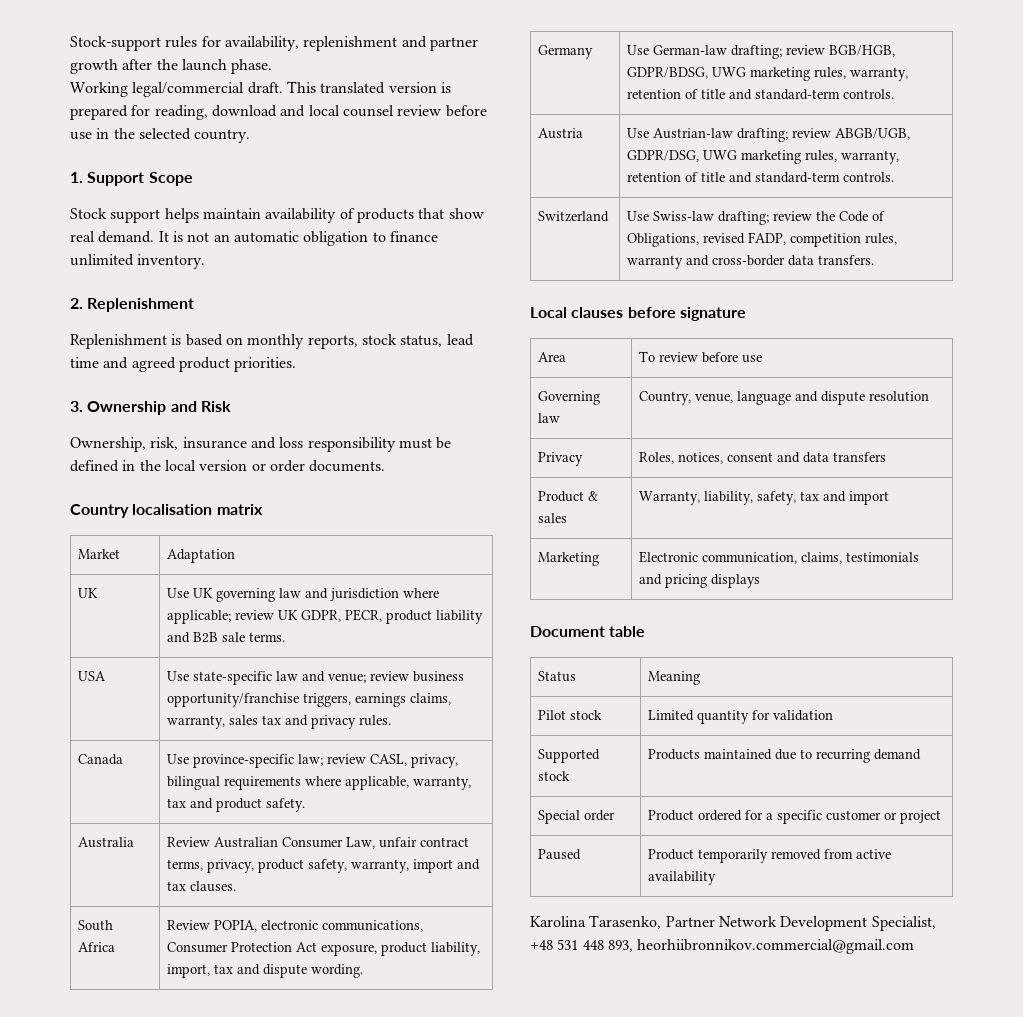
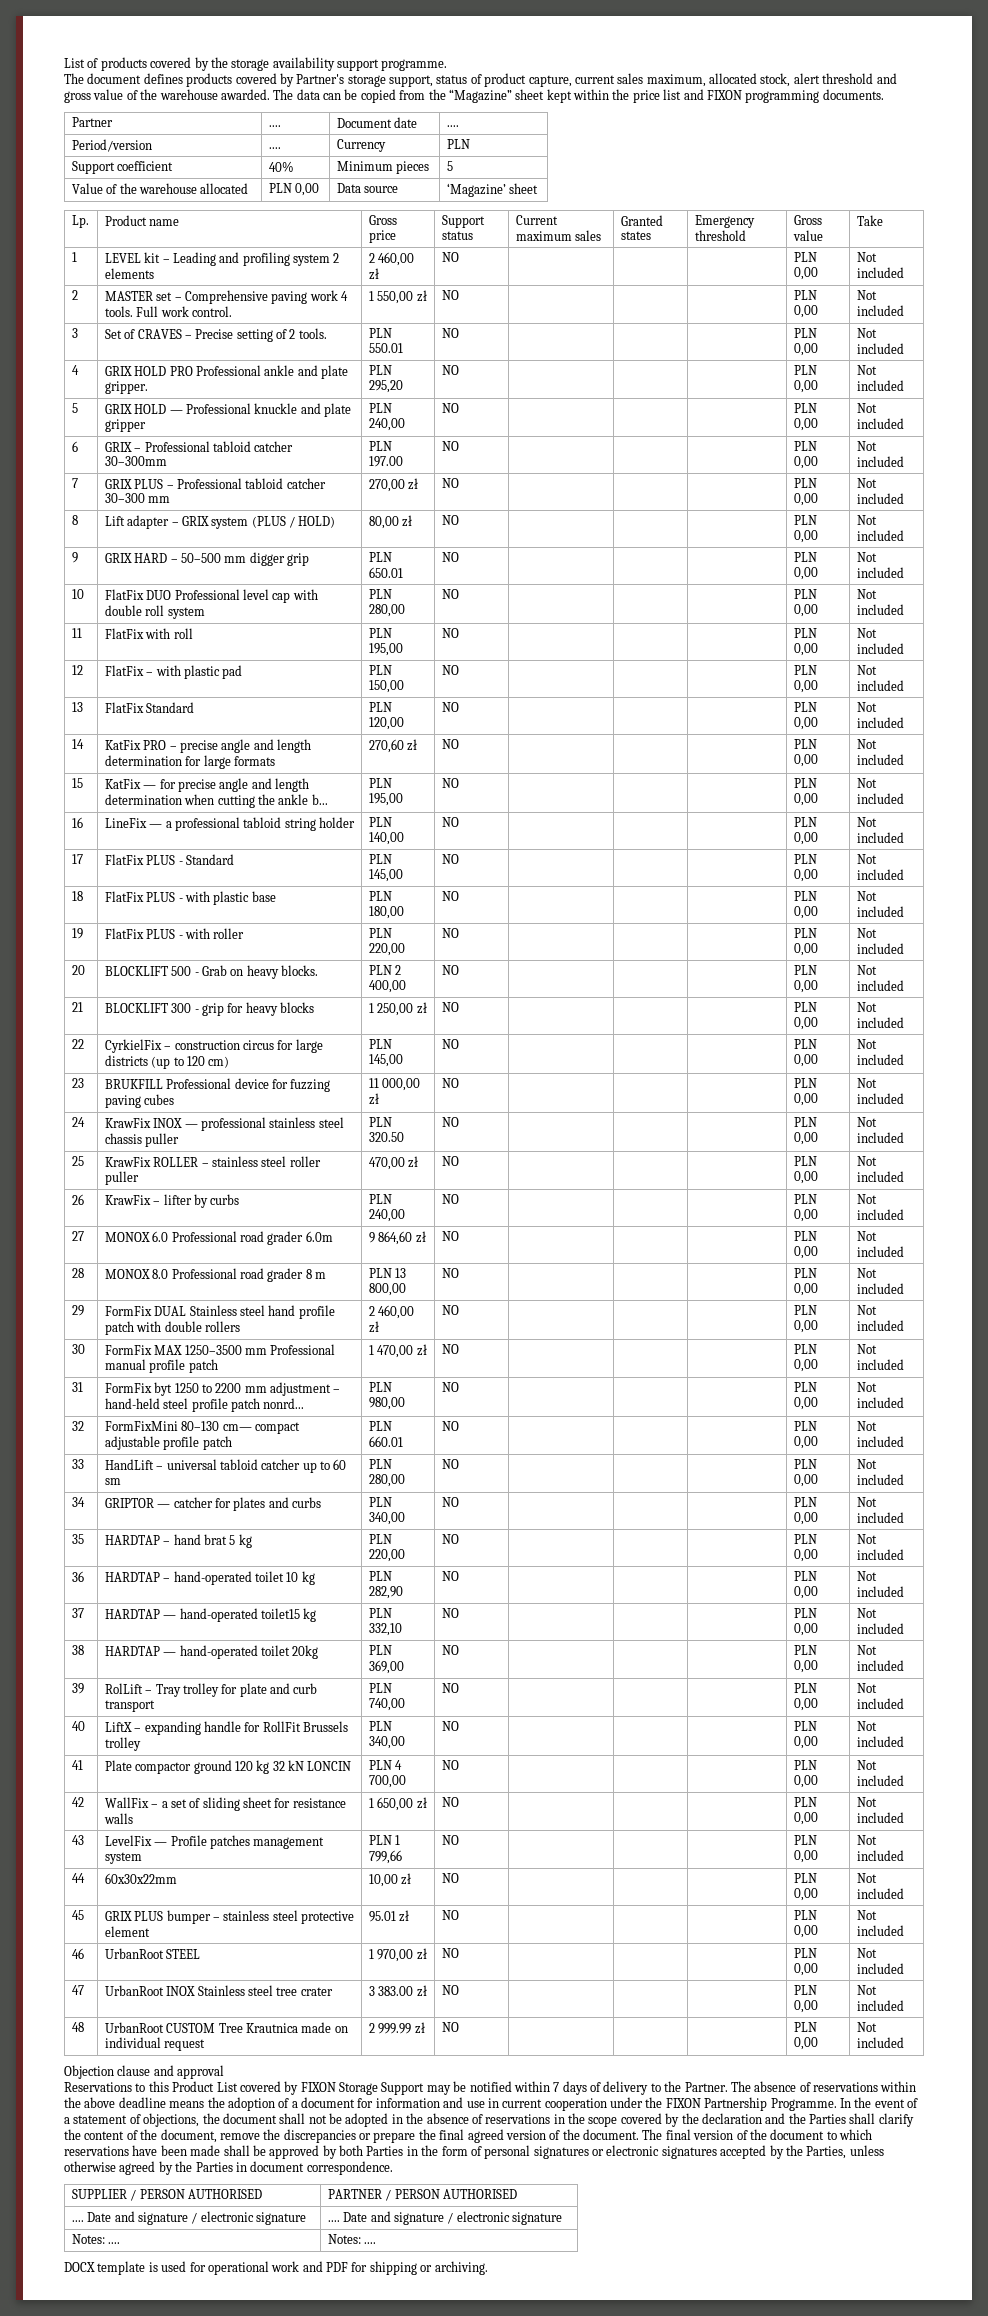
- Stock-support rules for availability, replenishment and partner growth after the launch phase.
- Working legal/commercial draft. This translated version is prepared for reading, download and local counsel review before use in the selected country.
- 1. Support Scope
- Stock support helps maintain availability of products that show real demand. It is not an automatic obligation to finance unlimited inventory.
- 2. Replenishment
- Replenishment is based on monthly reports, stock status, lead time and agreed product priorities.
- 3. Ownership and Risk
- Ownership, risk, insurance and loss responsibility must be defined in the local version or order documents.
- Country localisation matrix
- Market | Adaptation
- UK | Use UK governing law and jurisdiction where applicable; review UK GDPR, PECR, product liability and B2B sale terms.
- USA | Use state-specific law and venue; review business opportunity/franchise triggers, earnings claims, warranty, sales tax and privacy rules.
- Canada | Use province-specific law; review CASL, privacy, bilingual requirements where applicable, warranty, tax and product safety.
- Australia | Review Australian Consumer Law, unfair contract terms, privacy, product safety, warranty, import and tax clauses.
- South Africa | Review POPIA, electronic communications, Consumer Protection Act exposure, product liability, import, tax and dispute wording.
- Germany | Use German-law drafting; review BGB/HGB, GDPR/BDSG, UWG marketing rules, warranty, retention of title and standard-term controls.
- Austria | Use Austrian-law drafting; review ABGB/UGB, GDPR/DSG, UWG marketing rules, warranty, retention of title and standard-term controls.
- Switzerland | Use Swiss-law drafting; review the Code of Obligations, revised FADP, competition rules, warranty and cross-border data transfers.
- Local clauses before signature
- Area | To review before use
- Governing law | Country, venue, language and dispute resolution
- Privacy | Roles, notices, consent and data transfers
- Product & sales | Warranty, liability, safety, tax and import
- Marketing | Electronic communication, claims, testimonials and pricing displays
- Document table
- Status | Meaning
- Pilot stock | Limited quantity for validation
- Supported stock | Products maintained due to recurring demand
- Special order | Product ordered for a specific customer or project
- Paused | Product temporarily removed from active availability
- Karolina Tarasenko, Partner Network Development Specialist, +48 531 448 893, heorhiibronnikov.commercial@gmail.com
+ List of products covered by the storage availability support programme.
+ The document defines products covered by Partner's storage support, status of product capture, current sales maximum, allocated stock, alert threshold and gross value of the warehouse awarded. The data can be copied from the “Magazine” sheet kept within the price list and FIXON programming documents.
+ Partner | .... | Document date | ....
+ Period/version | .... | Currency | PLN
+ Support coefficient | 40% | Minimum pieces | 5
+ Value of the warehouse allocated | PLN 0,00 | Data source | ‘Magazine’ sheet
+ Lp. | Product name | Gross price | Support status | Current maximum sales | Granted states | Emergency threshold | Gross value | Take
+ 1 | LEVEL kit – Leading and profiling system 2 elements | 2 460,00 zł | NO | | | | PLN 0,00 | Not included
+ 2 | MASTER set – Comprehensive paving work 4 tools. Full work control. | 1 550,00 zł | NO | | | | PLN 0,00 | Not included
+ 3 | Set of CRAVES – Precise setting of 2 tools. | PLN 550.01 | NO | | | | PLN 0,00 | Not included
+ 4 | GRIX HOLD PRO Professional ankle and plate gripper. | PLN 295,20 | NO | | | | PLN 0,00 | Not included
+ 5 | GRIX HOLD — Professional knuckle and plate gripper | PLN 240,00 | NO | | | | PLN 0,00 | Not included
+ 6 | GRIX – Professional tabloid catcher 30–300mm | PLN 197.00 | NO | | | | PLN 0,00 | Not included
+ 7 | GRIX PLUS – Professional tabloid catcher 30–300 mm | 270,00 zł | NO | | | | PLN 0,00 | Not included
+ 8 | Lift adapter – GRIX system (PLUS / HOLD) | 80,00 zł | NO | | | | PLN 0,00 | Not included
+ 9 | GRIX HARD – 50–500 mm digger grip | PLN 650.01 | NO | | | | PLN 0,00 | Not included
+ 10 | FlatFix DUO Professional level cap with double roll system | PLN 280,00 | NO | | | | PLN 0,00 | Not included
+ 11 | FlatFix with roll | PLN 195,00 | NO | | | | PLN 0,00 | Not included
+ 12 | FlatFix – with plastic pad | PLN 150,00 | NO | | | | PLN 0,00 | Not included
+ 13 | FlatFix Standard | PLN 120,00 | NO | | | | PLN 0,00 | Not included
+ 14 | KatFix PRO – precise angle and length determination for large formats | 270,60 zł | NO | | | | PLN 0,00 | Not included
+ 15 | KatFix — for precise angle and length determination when cutting the ankle b... | PLN 195,00 | NO | | | | PLN 0,00 | Not included
+ 16 | LineFix — a professional tabloid string holder | PLN 140,00 | NO | | | | PLN 0,00 | Not included
+ 17 | FlatFix PLUS - Standard | PLN 145,00 | NO | | | | PLN 0,00 | Not included
+ 18 | FlatFix PLUS - with plastic base | PLN 180,00 | NO | | | | PLN 0,00 | Not included
+ 19 | FlatFix PLUS - with roller | PLN 220,00 | NO | | | | PLN 0,00 | Not included
+ 20 | BLOCKLIFT 500 - Grab on heavy blocks. | PLN 2 400,00 | NO | | | | PLN 0,00 | Not included
+ 21 | BLOCKLIFT 300 - grip for heavy blocks | 1 250,00 zł | NO | | | | PLN 0,00 | Not included
+ 22 | CyrkielFix – construction circus for large districts (up to 120 cm) | PLN 145,00 | NO | | | | PLN 0,00 | Not included
+ 23 | BRUKFILL Professional device for fuzzing paving cubes | 11 000,00 zł | NO | | | | PLN 0,00 | Not included
+ 24 | KrawFix INOX — professional stainless steel chassis puller | PLN 320.50 | NO | | | | PLN 0,00 | Not included
+ 25 | KrawFix ROLLER – stainless steel roller puller | 470,00 zł | NO | | | | PLN 0,00 | Not included
+ 26 | KrawFix – lifter by curbs | PLN 240,00 | NO | | | | PLN 0,00 | Not included
+ 27 | MONOX 6.0 Professional road grader 6.0m | 9 864,60 zł | NO | | | | PLN 0,00 | Not included
+ 28 | MONOX 8.0 Professional road grader 8 m | PLN 13 800,00 | NO | | | | PLN 0,00 | Not included
+ 29 | FormFix DUAL Stainless steel hand profile patch with double rollers | 2 460,00 zł | NO | | | | PLN 0,00 | Not included
+ 30 | FormFix MAX 1250–3500 mm Professional manual profile patch | 1 470,00 zł | NO | | | | PLN 0,00 | Not included
+ 31 | FormFix byt 1250 to 2200 mm adjustment – hand-held steel profile patch nonrd... | PLN 980,00 | NO | | | | PLN 0,00 | Not included
+ 32 | FormFixMini 80–130 cm— compact adjustable profile patch | PLN 660.01 | NO | | | | PLN 0,00 | Not included
+ 33 | HandLift – universal tabloid catcher up to 60 sm | PLN 280,00 | NO | | | | PLN 0,00 | Not included
+ 34 | GRIPTOR — catcher for plates and curbs | PLN 340,00 | NO | | | | PLN 0,00 | Not included
+ 35 | HARDTAP – hand brat 5 kg | PLN 220,00 | NO | | | | PLN 0,00 | Not included
+ 36 | HARDTAP – hand-operated toilet 10 kg | PLN 282,90 | NO | | | | PLN 0,00 | Not included
+ 37 | HARDTAP — hand-operated toilet15 kg | PLN 332,10 | NO | | | | PLN 0,00 | Not included
+ 38 | HARDTAP — hand-operated toilet 20kg | PLN 369,00 | NO | | | | PLN 0,00 | Not included
+ 39 | RolLift – Tray trolley for plate and curb transport | PLN 740,00 | NO | | | | PLN 0,00 | Not included
+ 40 | LiftX – expanding handle for RollFit Brussels trolley | PLN 340,00 | NO | | | | PLN 0,00 | Not included
+ 41 | Plate compactor ground 120 kg 32 kN LONCIN | PLN 4 700,00 | NO | | | | PLN 0,00 | Not included
+ 42 | WallFix – a set of sliding sheet for resistance walls | 1 650,00 zł | NO | | | | PLN 0,00 | Not included
+ 43 | LevelFix — Profile patches management system | PLN 1 799,66 | NO | | | | PLN 0,00 | Not included
+ 44 | 60x30x22mm | 10,00 zł | NO | | | | PLN 0,00 | Not included
+ 45 | GRIX PLUS bumper – stainless steel protective element | 95.01 zł | NO | | | | PLN 0,00 | Not included
+ 46 | UrbanRoot STEEL | 1 970,00 zł | NO | | | | PLN 0,00 | Not included
+ 47 | UrbanRoot INOX Stainless steel tree crater | 3 383.00 zł | NO | | | | PLN 0,00 | Not included
+ 48 | UrbanRoot CUSTOM Tree Krautnica made on individual request | 2 999.99 zł | NO | | | | PLN 0,00 | Not included
+ Objection clause and approval
+ Reservations to this Product List covered by FIXON Storage Support may be notified within 7 days of delivery to the Partner. The absence of reservations within the above deadline means the adoption of a document for information and use in current cooperation under the FIXON Partnership Programme. In the event of a statement of objections, the document shall not be adopted in the absence of reservations in the scope covered by the declaration and the Parties shall clarify the content of the document, remove the discrepancies or prepare the final agreed version of the document. The final version of the document to which reservations have been made shall be approved by both Parties in the form of personal signatures or electronic signatures accepted by the Parties, unless otherwise agreed by the Parties in document correspondence.
+ SUPPLIER / PERSON AUTHORISED | PARTNER / PERSON AUTHORISED
+ .... Date and signature / electronic signature | .... Date and signature / electronic signature
+ Notes: .... | Notes: ....
+ DOCX template is used for operational work and PDF for shipping or archiving.

